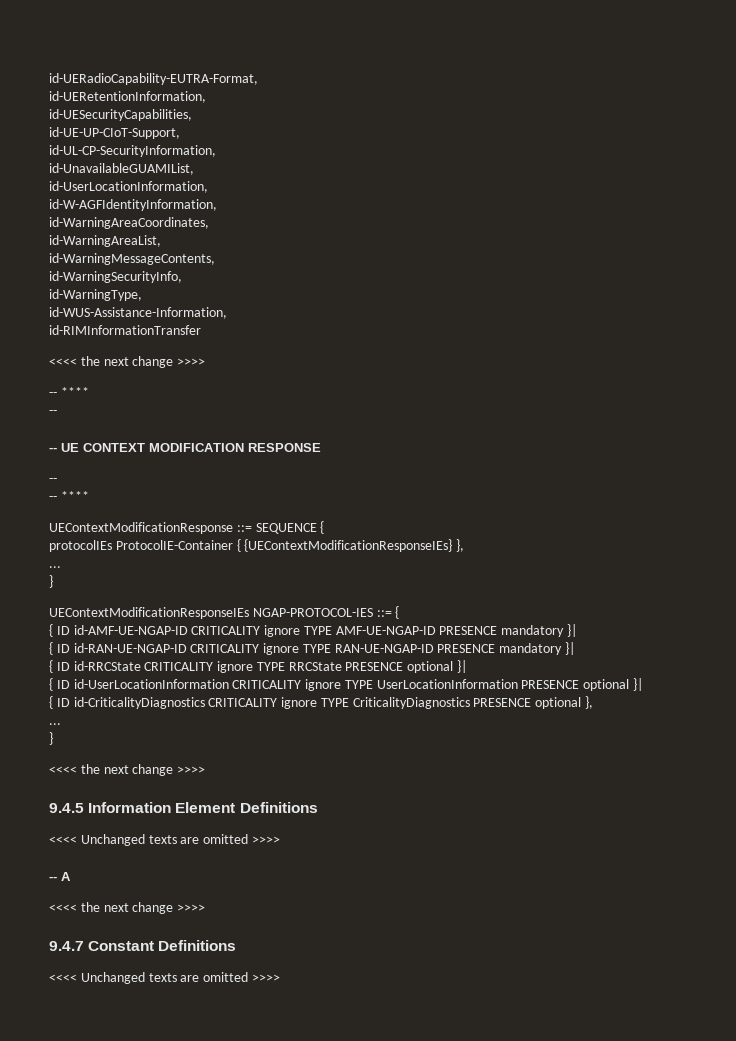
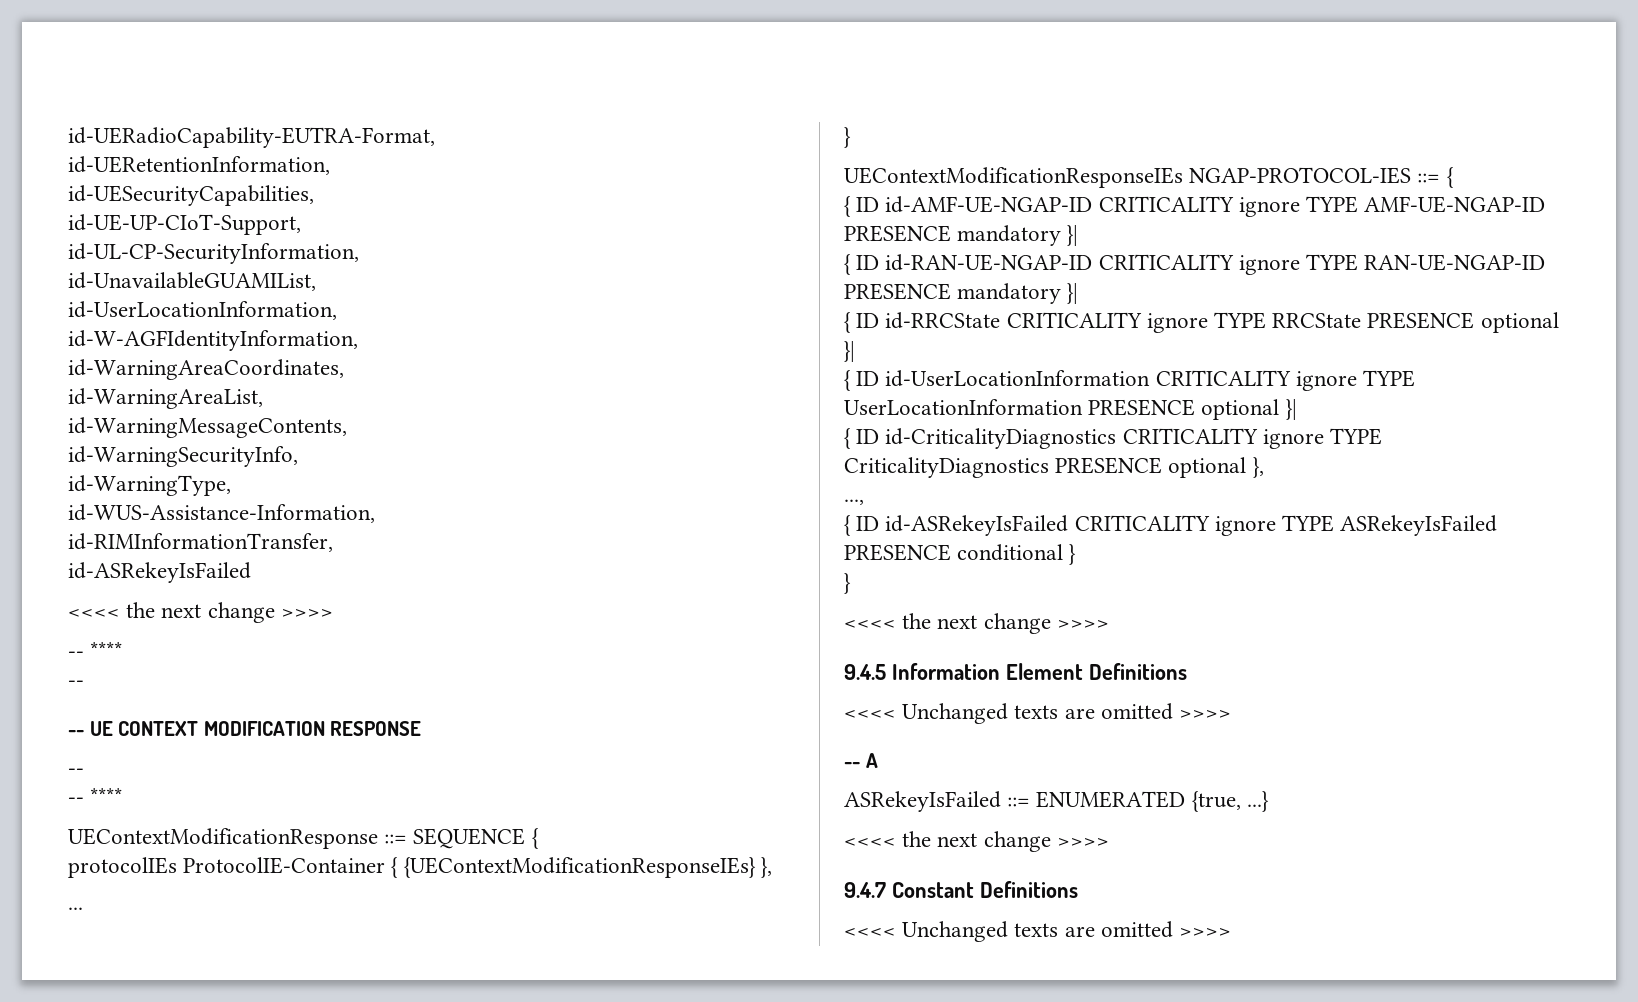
- id-RIMInformationTransfer
+ id-RIMInformationTransfer,
+ id-ASRekeyIsFailed
  { ID id-CriticalityDiagnostics CRITICALITY ignore TYPE CriticalityDiagnostics PRESENCE optional },
- ...
+ ...,
+ { ID id-ASRekeyIsFailed CRITICALITY ignore TYPE ASRekeyIsFailed PRESENCE conditional }
+ ASRekeyIsFailed ::= ENUMERATED {true, ...}

